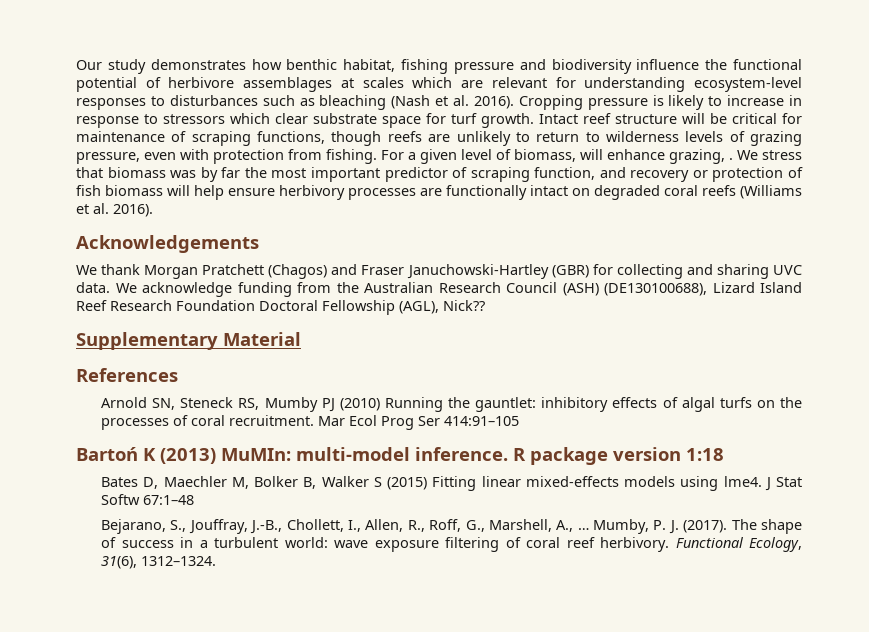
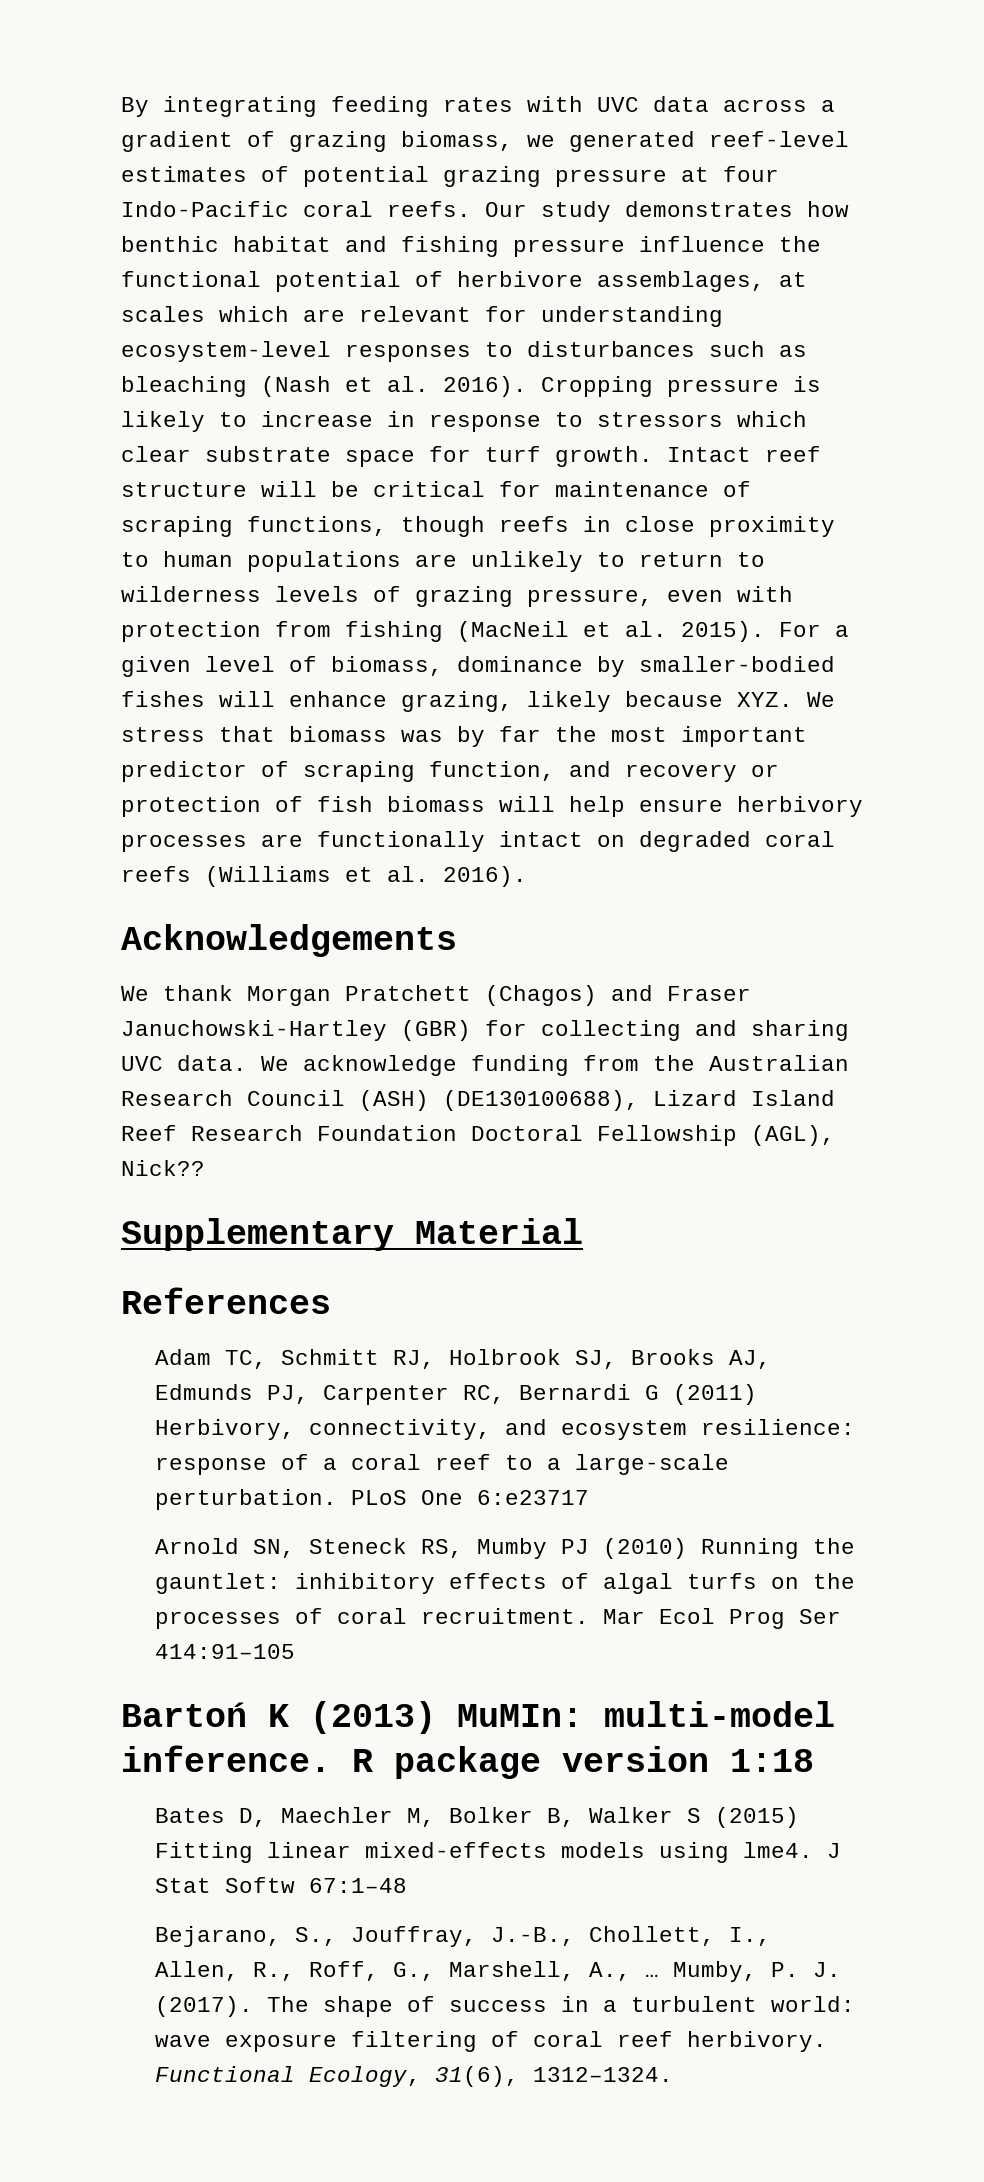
+ By integrating feeding rates with UVC data across a gradient of grazing biomass, we generated reef-level estimates of potential grazing pressure at four Indo-Pacific coral reefs.
- Our study demonstrates how benthic habitat, fishing pressure and biodiversity influence the functional potential of herbivore assemblages at scales which are relevant for understanding ecosystem-level responses to disturbances such as bleaching (Nash et al. 2016).
+ Our study demonstrates how benthic habitat and fishing pressure influence the functional potential of herbivore assemblages, at scales which are relevant for understanding ecosystem-level responses to disturbances such as bleaching (Nash et al. 2016).
- Intact reef structure will be critical for maintenance of scraping functions, though reefs are unlikely to return to wilderness levels of grazing pressure, even with protection from fishing.
+ Intact reef structure will be critical for maintenance of scraping functions, though reefs in close proximity to human populations are unlikely to return to wilderness levels of grazing pressure, even with protection from fishing (MacNeil et al. 2015).
- For a given level of biomass, will enhance grazing, . We stress that biomass was by far the most important predictor of scraping function, and recovery or protection of fish biomass will help ensure herbivory processes are functionally intact on degraded coral reefs (Williams et al. 2016).
+ For a given level of biomass, dominance by smaller-bodied fishes will enhance grazing, likely because XYZ. We stress that biomass was by far the most important predictor of scraping function, and recovery or protection of fish biomass will help ensure herbivory processes are functionally intact on degraded coral reefs (Williams et al. 2016).
+ Adam TC, Schmitt RJ, Holbrook SJ, Brooks AJ, Edmunds PJ, Carpenter RC, Bernardi G (2011) Herbivory, connectivity, and ecosystem resilience: response of a coral reef to a large-scale perturbation. PLoS One 6:e23717

